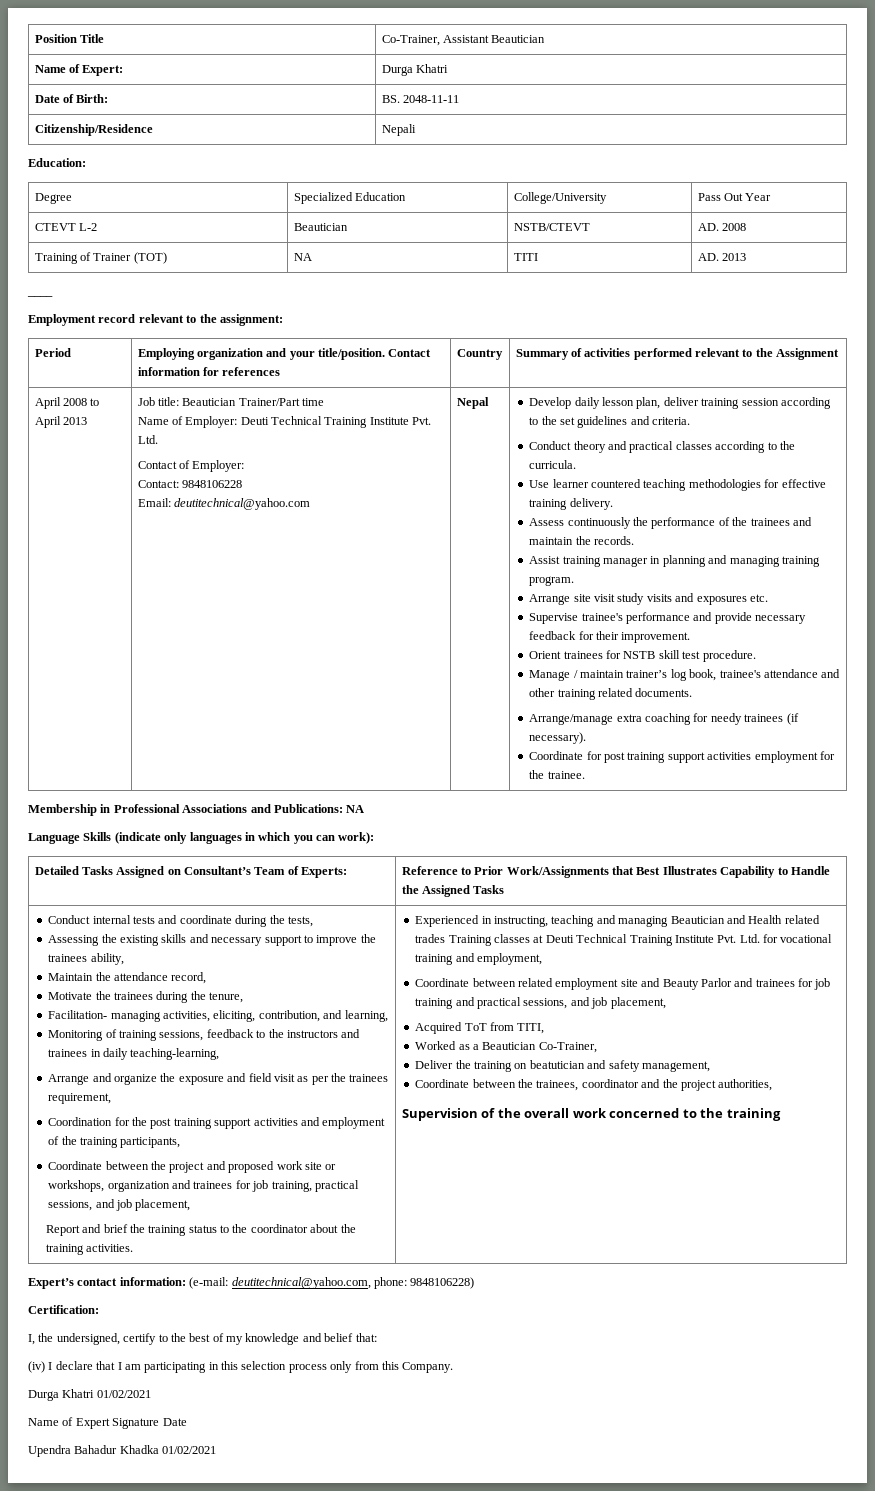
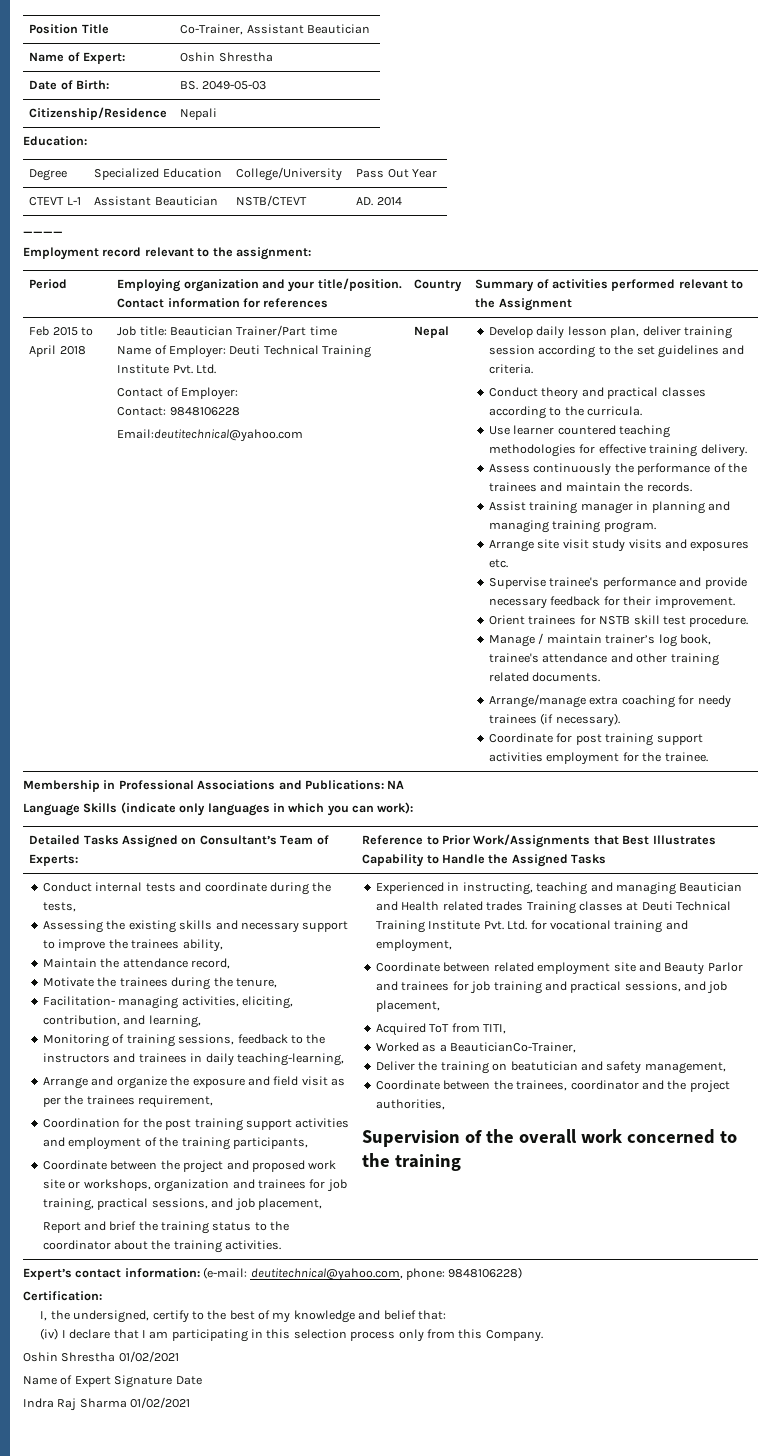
- Name of Expert: | Durga Khatri
+ Name of Expert: | Oshin Shrestha
- Date of Birth: | BS. 2048-11-11
+ Date of Birth: | BS. 2049-05-03
- CTEVT L-2 | Beautician | NSTB/CTEVT | AD. 2008
- Training of Trainer (TOT) | NA | TITI | AD. 2013
+ CTEVT L-1 | Assistant Beautician | NSTB/CTEVT | AD. 2014
- April 2008 to April 2013
+ Feb 2015 to April 2018
- Email: deutitechnical@yahoo.com
+ Email:deutitechnical@yahoo.com
- Worked as a Beautician Co-Trainer,
+ Worked as a BeauticianCo-Trainer,
- Durga Khatri 01/02/2021
+ Oshin Shrestha 01/02/2021
- Upendra Bahadur Khadka 01/02/2021
+ Indra Raj Sharma 01/02/2021

